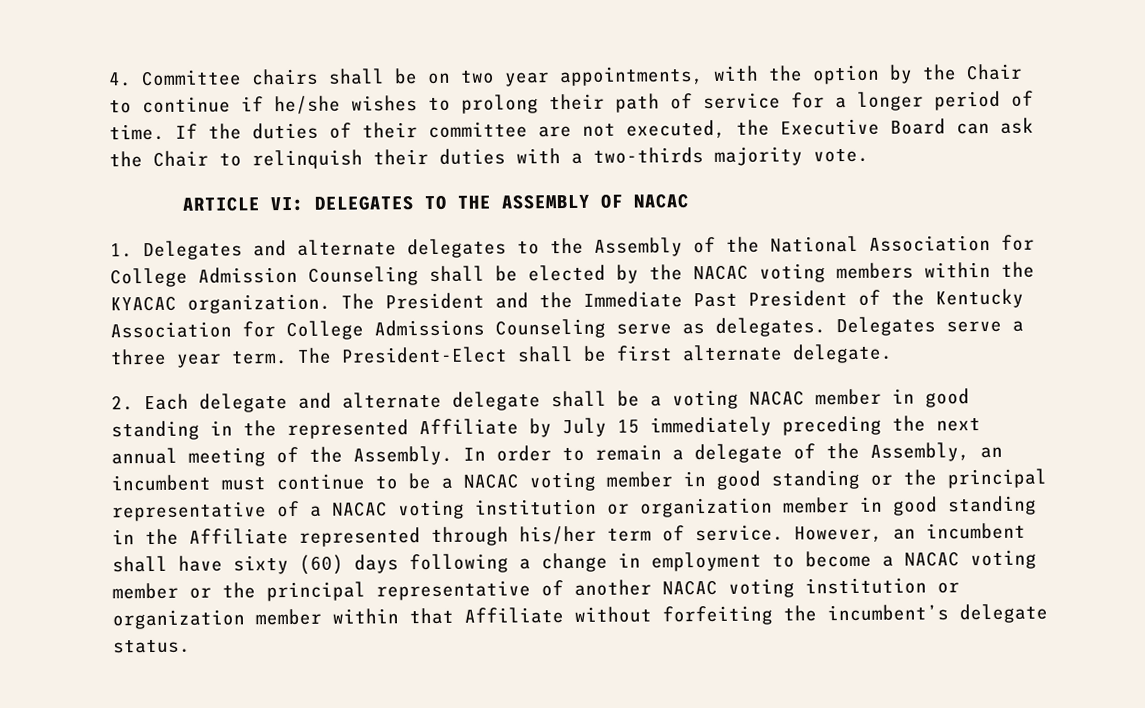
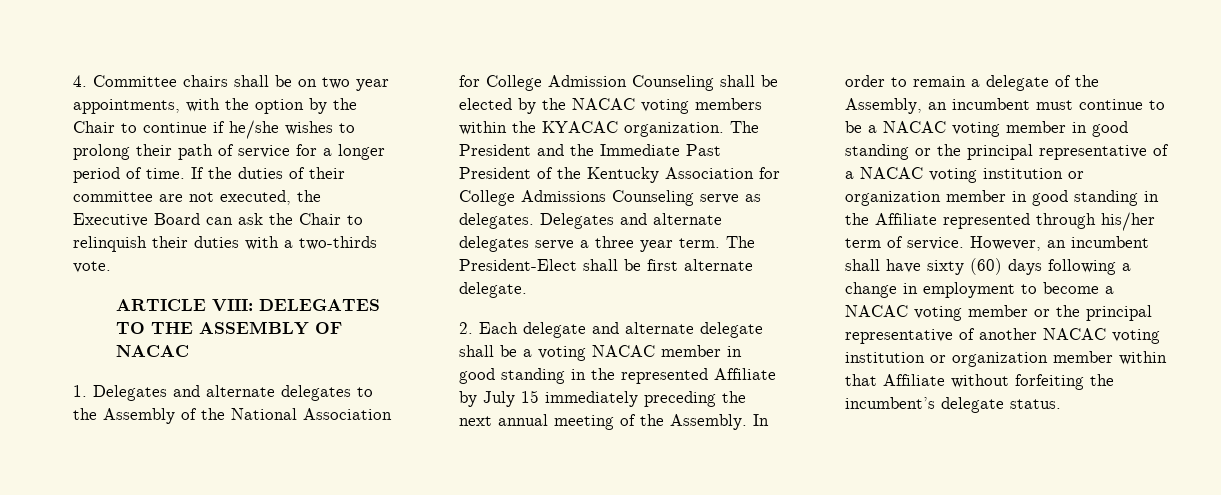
- If the duties of their committee are not executed, the Executive Board can ask the Chair to relinquish their duties with a two-thirds majority vote.
+ If the duties of their committee are not executed, the Executive Board can ask the Chair to relinquish their duties with a two-thirds vote.
- ARTICLE VI: DELEGATES TO THE ASSEMBLY OF NACAC
+ ARTICLE VIII: DELEGATES TO THE ASSEMBLY OF NACAC
- Delegates serve a three year term.
+ Delegates and alternate delegates serve a three year term.

